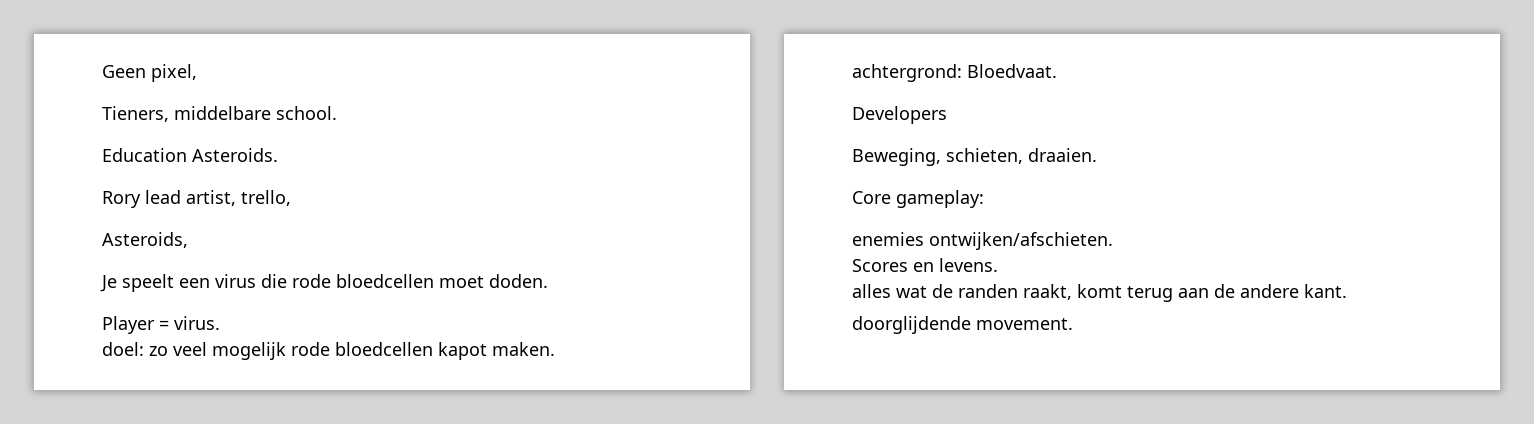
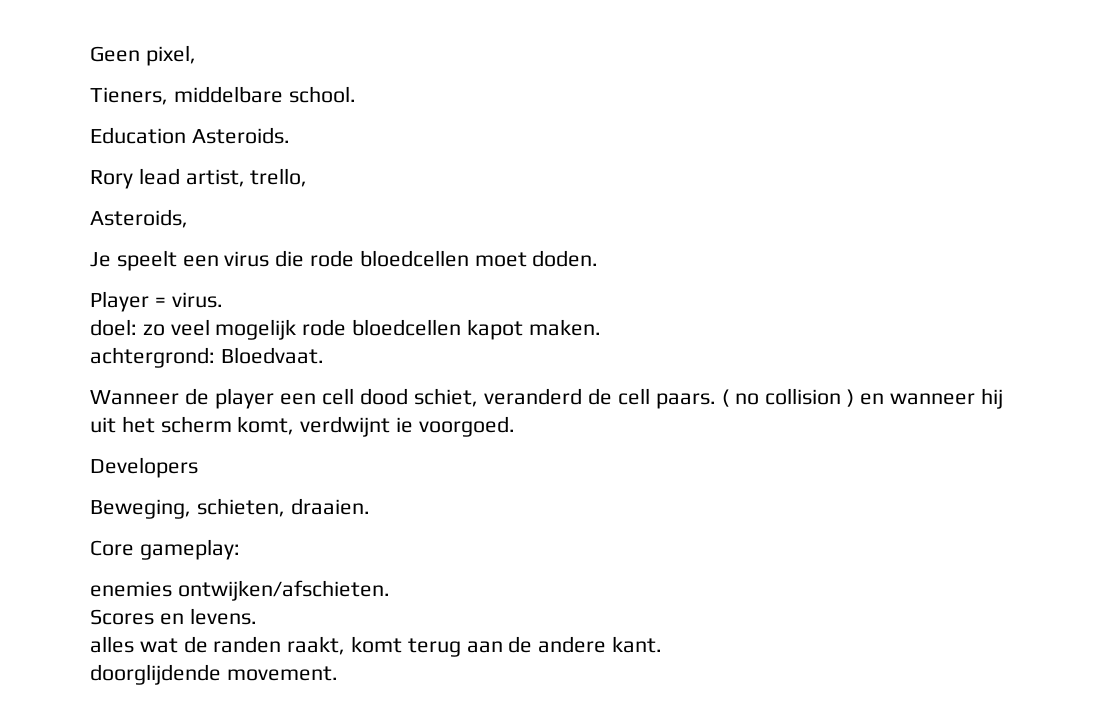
+ Wanneer de player een cell dood schiet, veranderd de cell paars. ( no collision ) en wanneer hij uit het scherm komt, verdwijnt ie voorgoed.

